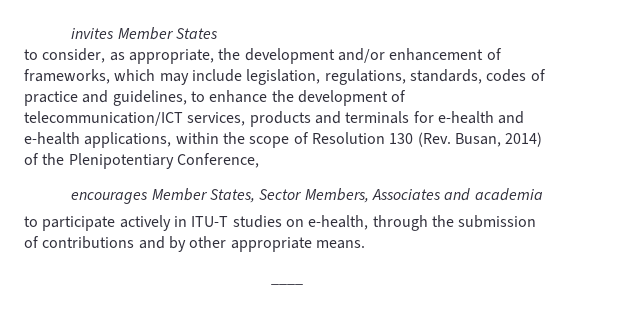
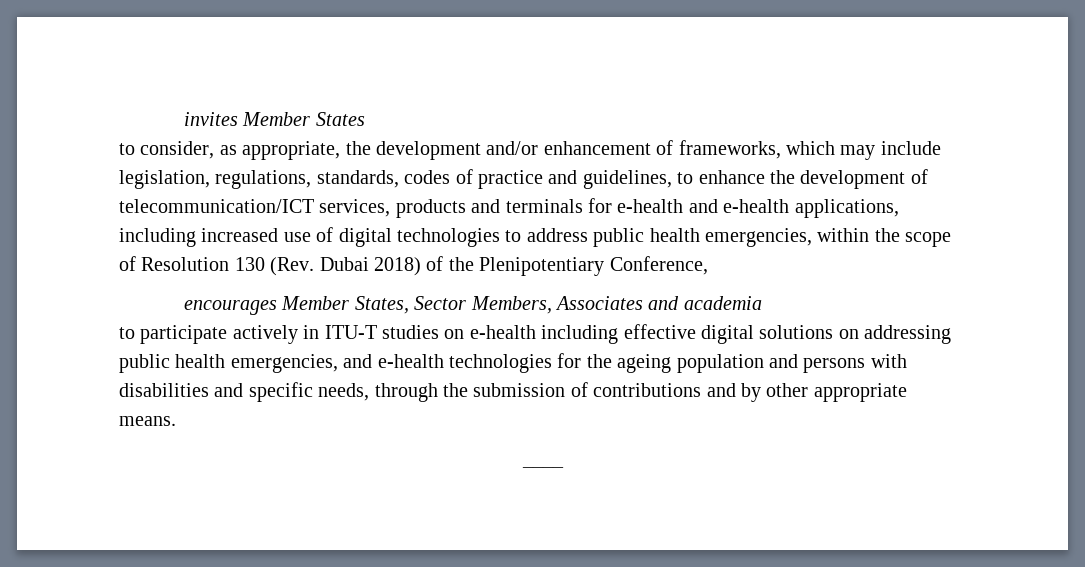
- to consider, as appropriate, the development and/or enhancement of frameworks, which may include legislation, regulations, standards, codes of practice and guidelines, to enhance the development of telecommunication/ICT services, products and terminals for e-health and e-health applications, within the scope of Resolution 130 (Rev. Busan, 2014) of the Plenipotentiary Conference,
+ to consider, as appropriate, the development and/or enhancement of frameworks, which may include legislation, regulations, standards, codes of practice and guidelines, to enhance the development of telecommunication/ICT services, products and terminals for e-health and e-health applications, including increased use of digital technologies to address public health emergencies, within the scope of Resolution 130 (Rev. Dubai 2018) of the Plenipotentiary Conference,
- to participate actively in ITU-T studies on e-health, through the submission of contributions and by other appropriate means.
+ to participate actively in ITU-T studies on e-health including effective digital solutions on addressing public health emergencies, and e-health technologies for the ageing population and persons with disabilities and specific needs, through the submission of contributions and by other appropriate means.

